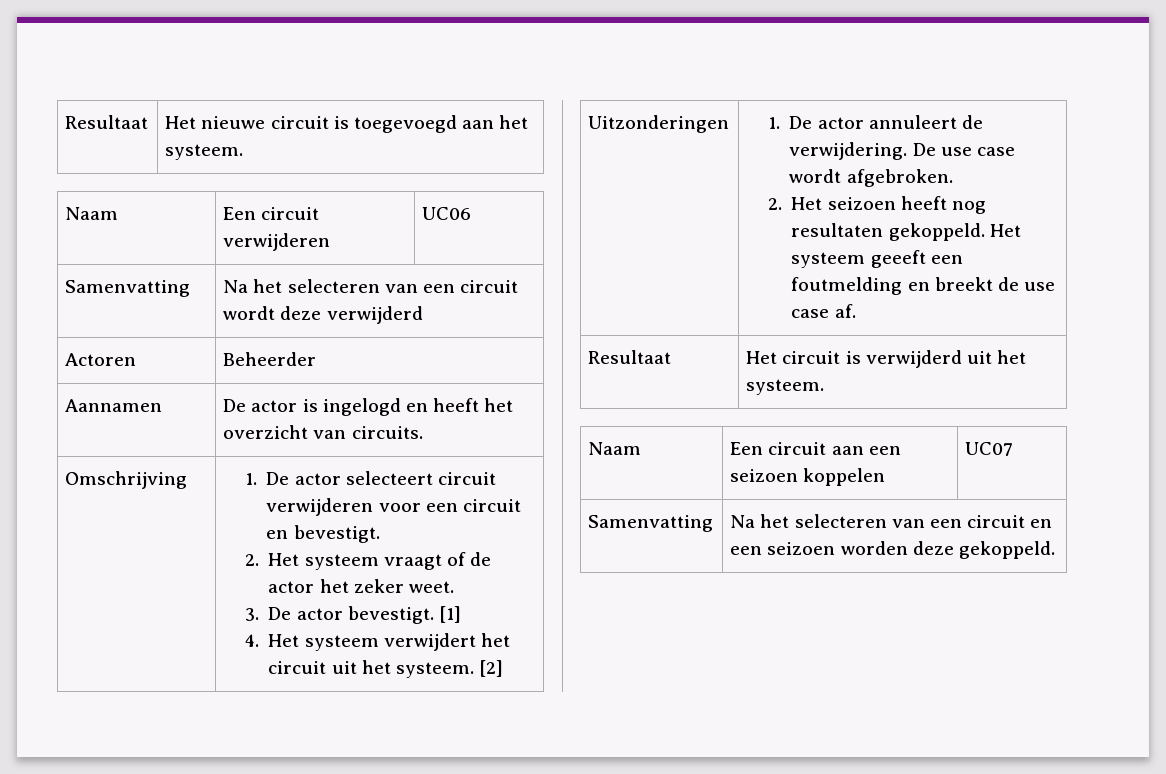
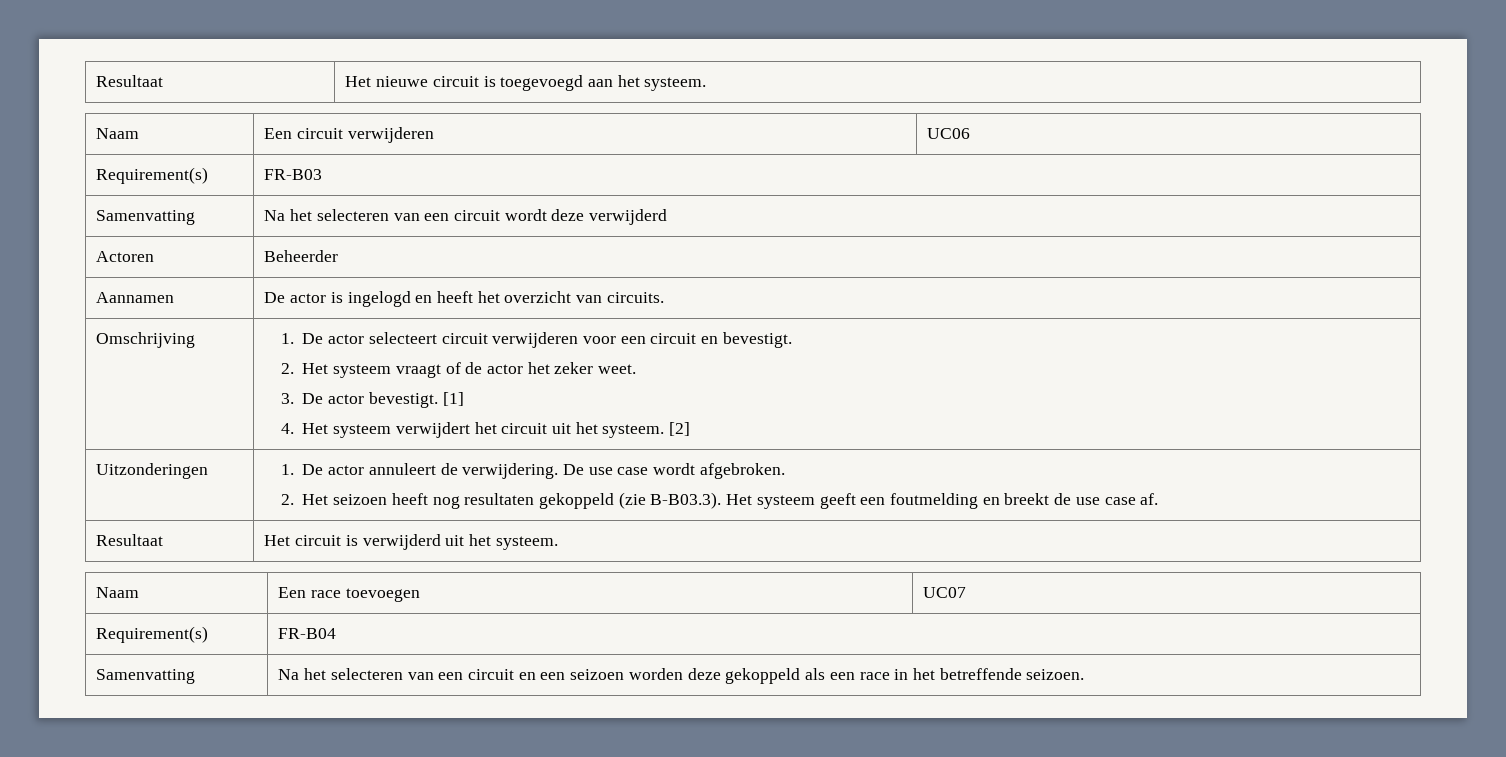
+ Requirement(s) | FR-B03
  Uitzonderingen | 1. De actor annuleert de verwijdering. De use case wordt afgebroken.
- 2. Het seizoen heeft nog resultaten gekoppeld. Het systeem geeeft een foutmelding en breekt de use case af.
+ 2. Het seizoen heeft nog resultaten gekoppeld (zie B-B03.3). Het systeem geeft een foutmelding en breekt de use case af.
- Naam | Een circuit aan een seizoen koppelen | UC07
+ Naam | Een race toevoegen | UC07
+ Requirement(s) | FR-B04
- Samenvatting | Na het selecteren van een circuit en een seizoen worden deze gekoppeld.
+ Samenvatting | Na het selecteren van een circuit en een seizoen worden deze gekoppeld als een race in het betreffende seizoen.

